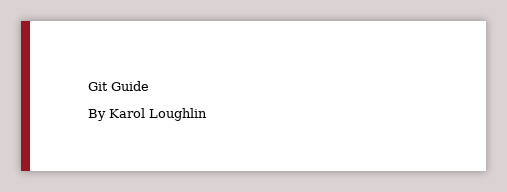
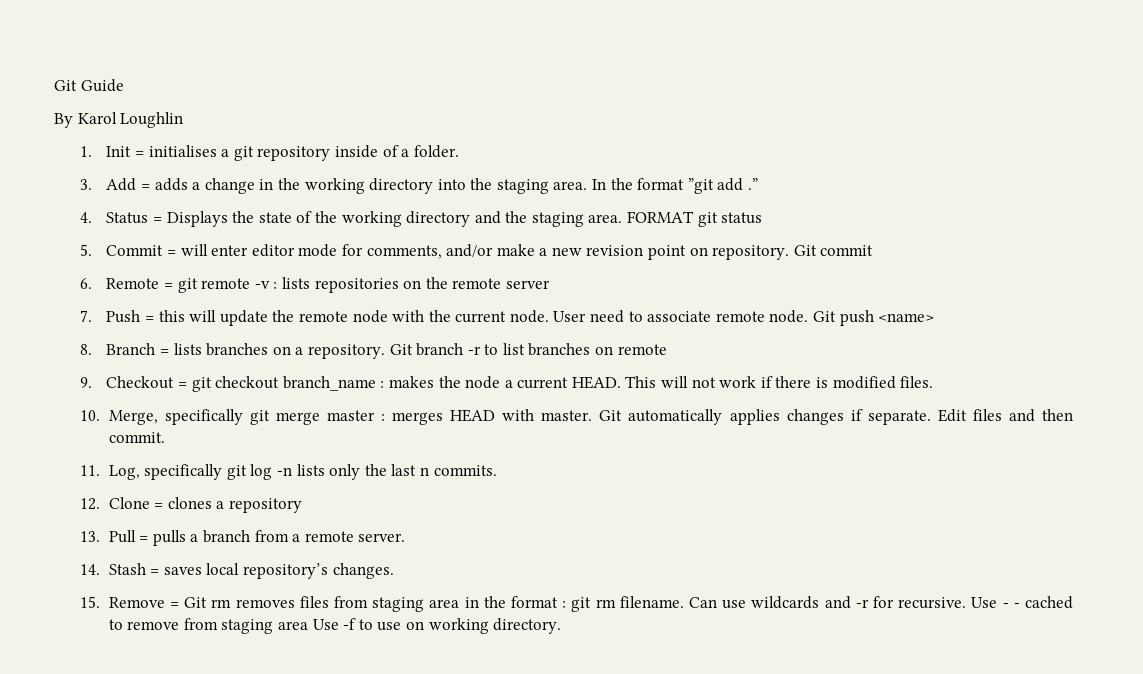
+ 1. Init = initialises a git repository inside of a folder.
+ 3. Add = adds a change in the working directory into the staging area. In the format ”git add .”
+ 4. Status = Displays the state of the working directory and the staging area. FORMAT git status
+ 5. Commit = will enter editor mode for comments, and/or make a new revision point on repository. Git commit
+ 6. Remote = git remote -v : lists repositories on the remote server
+ 7. Push = this will update the remote node with the current node. User need to associate remote node. Git push <name>
+ 8. Branch = lists branches on a repository. Git branch -r to list branches on remote
+ 9. Checkout = git checkout branch_name : makes the node a current HEAD. This will not work if there is modified files.
+ 10. Merge, specifically git merge master : merges HEAD with master. Git automatically applies changes if separate. Edit files and then commit.
+ 11. Log, specifically git log -n lists only the last n commits.
+ 12. Clone = clones a repository
+ 13. Pull = pulls a branch from a remote server.
+ 14. Stash = saves local repository’s changes.
+ 15. Remove = Git rm removes files from staging area in the format : git rm filename. Can use wildcards and -r for recursive. Use - - cached to remove from staging area Use -f to use on working directory.

